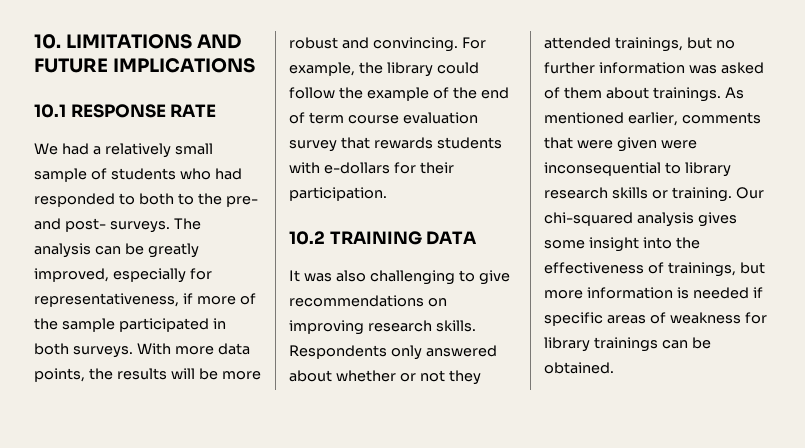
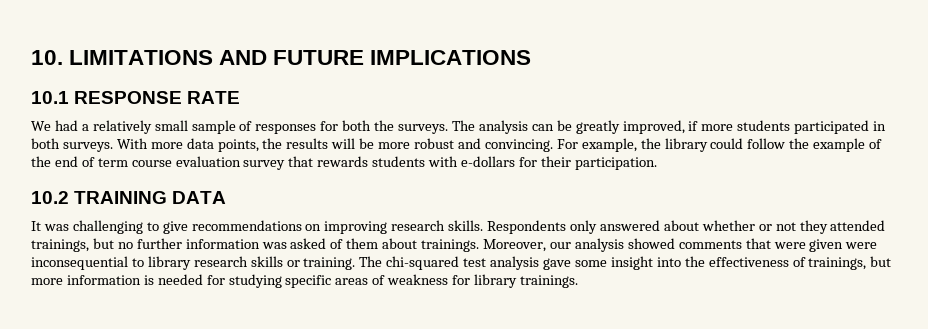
- We had a relatively small sample of students who had responded to both to the pre- and post- surveys.
+ We had a relatively small sample of responses for both the surveys.
- The analysis can be greatly improved, especially for representativeness, if more of the sample participated in both surveys.
+ The analysis can be greatly improved, if more students participated in both surveys.
- It was also challenging to give recommendations on improving research skills.
+ It was challenging to give recommendations on improving research skills.
- As mentioned earlier, comments that were given were inconsequential to library research skills or training.
+ Moreover, our analysis showed comments that were given were inconsequential to library research skills or training.
- Our chi-squared analysis gives some insight into the effectiveness of trainings, but more information is needed if specific areas of weakness for library trainings can be obtained.
+ The chi-squared test analysis gave some insight into the effectiveness of trainings, but more information is needed for studying specific areas of weakness for library trainings.

